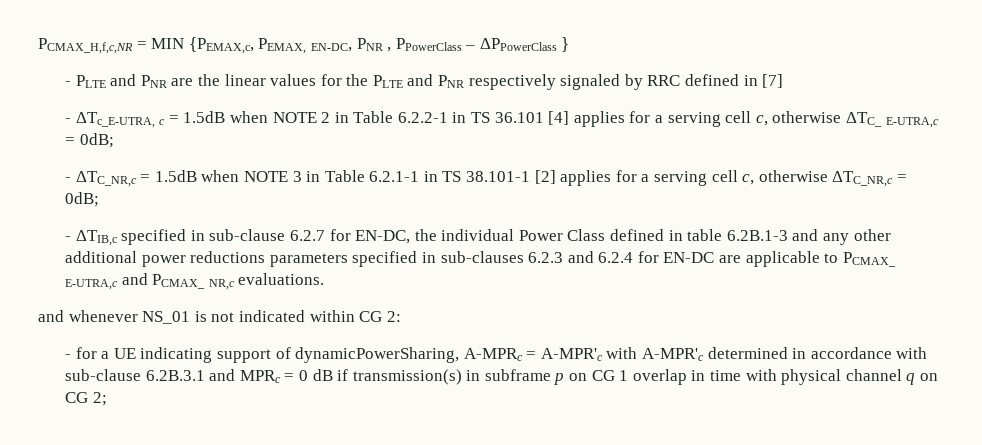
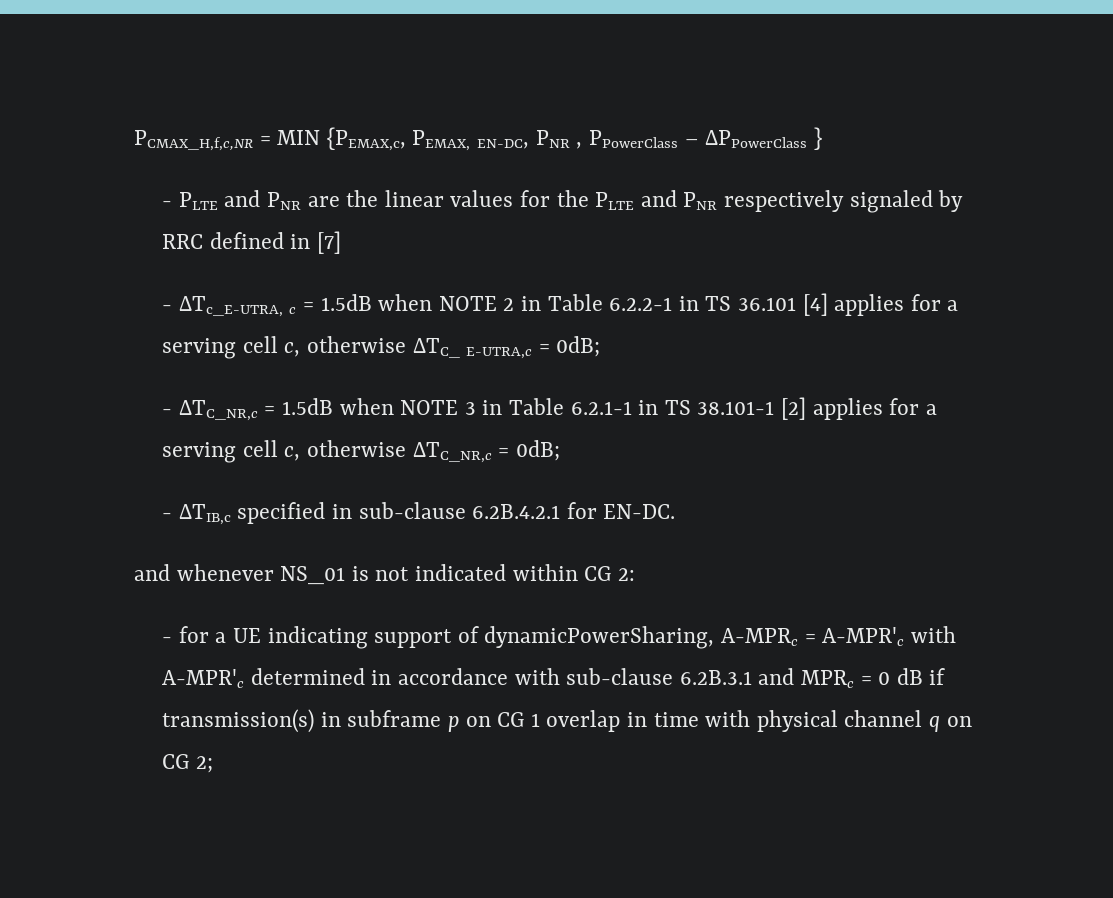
- - ΔTIB,c specified in sub-clause 6.2.7 for EN-DC, the individual Power Class defined in table 6.2B.1-3 and any other additional power reductions parameters specified in sub-clauses 6.2.3 and 6.2.4 for EN-DC are applicable to PCMAX_ E-UTRA,c and PCMAX_ NR,c evaluations.
+ - ΔTIB,c specified in sub-clause 6.2B.4.2.1 for EN-DC.

